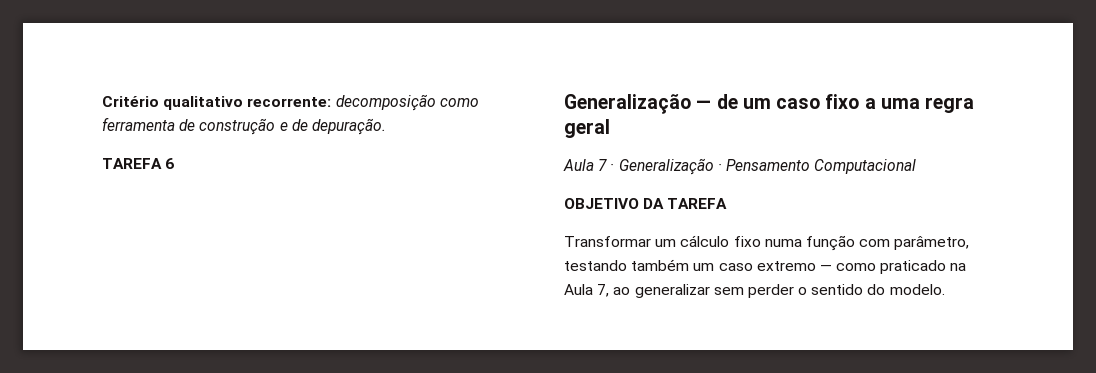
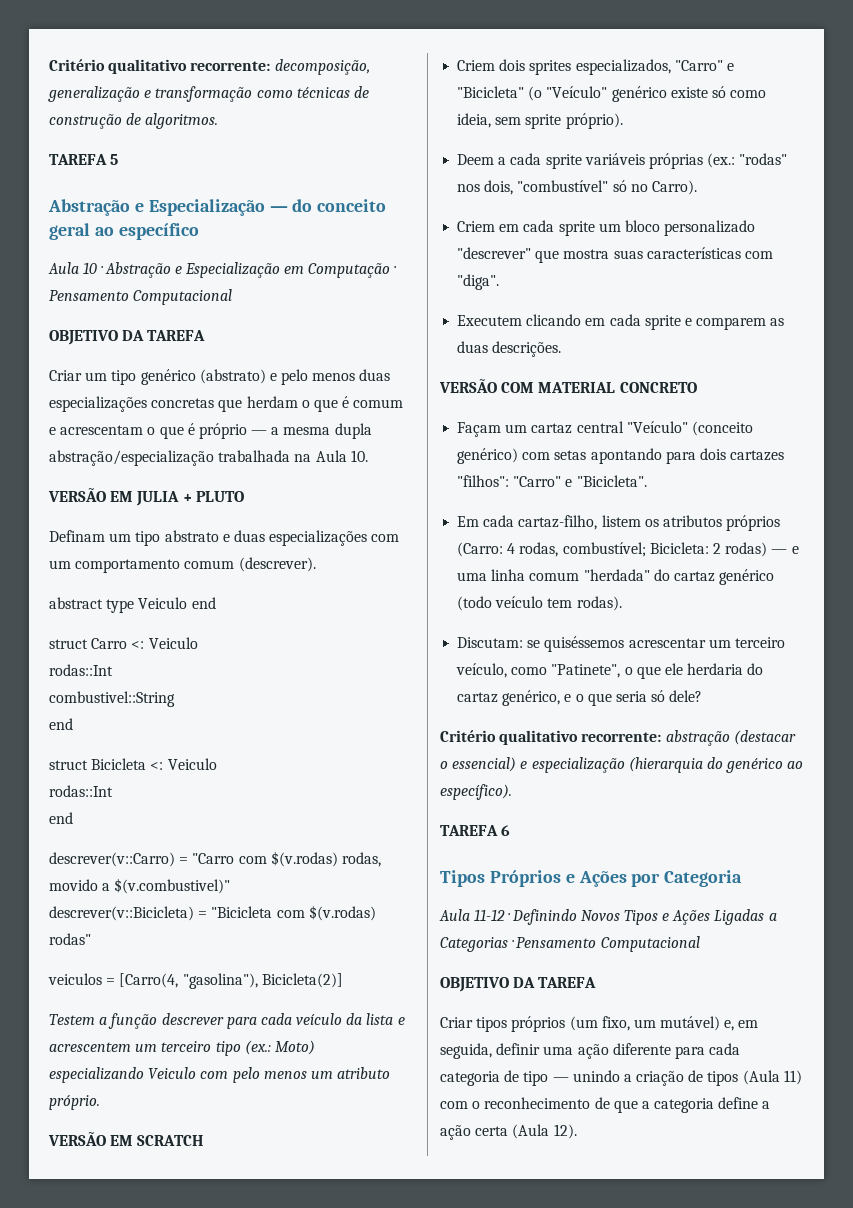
- Critério qualitativo recorrente: decomposição como ferramenta de construção e de depuração.
+ Critério qualitativo recorrente: decomposição, generalização e transformação como técnicas de construção de algoritmos.
+ TAREFA 5
+ Abstração e Especialização — do conceito geral ao específico
+ Aula 10 · Abstração e Especialização em Computação · Pensamento Computacional
+ OBJETIVO DA TAREFA
+ Criar um tipo genérico (abstrato) e pelo menos duas especializações concretas que herdam o que é comum e acrescentam o que é próprio — a mesma dupla abstração/especialização trabalhada na Aula 10.
+ VERSÃO EM JULIA + PLUTO
+ Definam um tipo abstrato e duas especializações com um comportamento comum (descrever).
+ abstract type Veiculo end
+ struct Carro <: Veiculo
+ rodas::Int
+ combustivel::String
+ end
+ struct Bicicleta <: Veiculo
+ rodas::Int
+ end
+ descrever(v::Carro) = "Carro com $(v.rodas) rodas, movido a $(v.combustivel)"
+ descrever(v::Bicicleta) = "Bicicleta com $(v.rodas) rodas"
+ veiculos = [Carro(4, "gasolina"), Bicicleta(2)]
+ Testem a função descrever para cada veículo da lista e acrescentem um terceiro tipo (ex.: Moto) especializando Veiculo com pelo menos um atributo próprio.
+ VERSÃO EM SCRATCH
+ Criem dois sprites especializados, "Carro" e "Bicicleta" (o "Veículo" genérico existe só como ideia, sem sprite próprio).
+ Deem a cada sprite variáveis próprias (ex.: "rodas" nos dois, "combustível" só no Carro).
+ Criem em cada sprite um bloco personalizado "descrever" que mostra suas características com "diga".
+ Executem clicando em cada sprite e comparem as duas descrições.
+ VERSÃO COM MATERIAL CONCRETO
+ Façam um cartaz central "Veículo" (conceito genérico) com setas apontando para dois cartazes "filhos": "Carro" e "Bicicleta".
+ Em cada cartaz-filho, listem os atributos próprios (Carro: 4 rodas, combustível; Bicicleta: 2 rodas) — e uma linha comum "herdada" do cartaz genérico (todo veículo tem rodas).
+ Discutam: se quiséssemos acrescentar um terceiro veículo, como "Patinete", o que ele herdaria do cartaz genérico, e o que seria só dele?
+ Critério qualitativo recorrente: abstração (destacar o essencial) e especialização (hierarquia do genérico ao específico).
  TAREFA 6
- Generalização — de um caso fixo a uma regra geral
- Aula 7 · Generalização · Pensamento Computacional
+ Tipos Próprios e Ações por Categoria
+ Aula 11-12 · Definindo Novos Tipos e Ações Ligadas a Categorias · Pensamento Computacional
  OBJETIVO DA TAREFA
- Transformar um cálculo fixo numa função com parâmetro, testando também um caso extremo — como praticado na Aula 7, ao generalizar sem perder o sentido do modelo.
+ Criar tipos próprios (um fixo, um mutável) e, em seguida, definir uma ação diferente para cada categoria de tipo — unindo a criação de tipos (Aula 11) com o reconhecimento de que a categoria define a ação certa (Aula 12).

